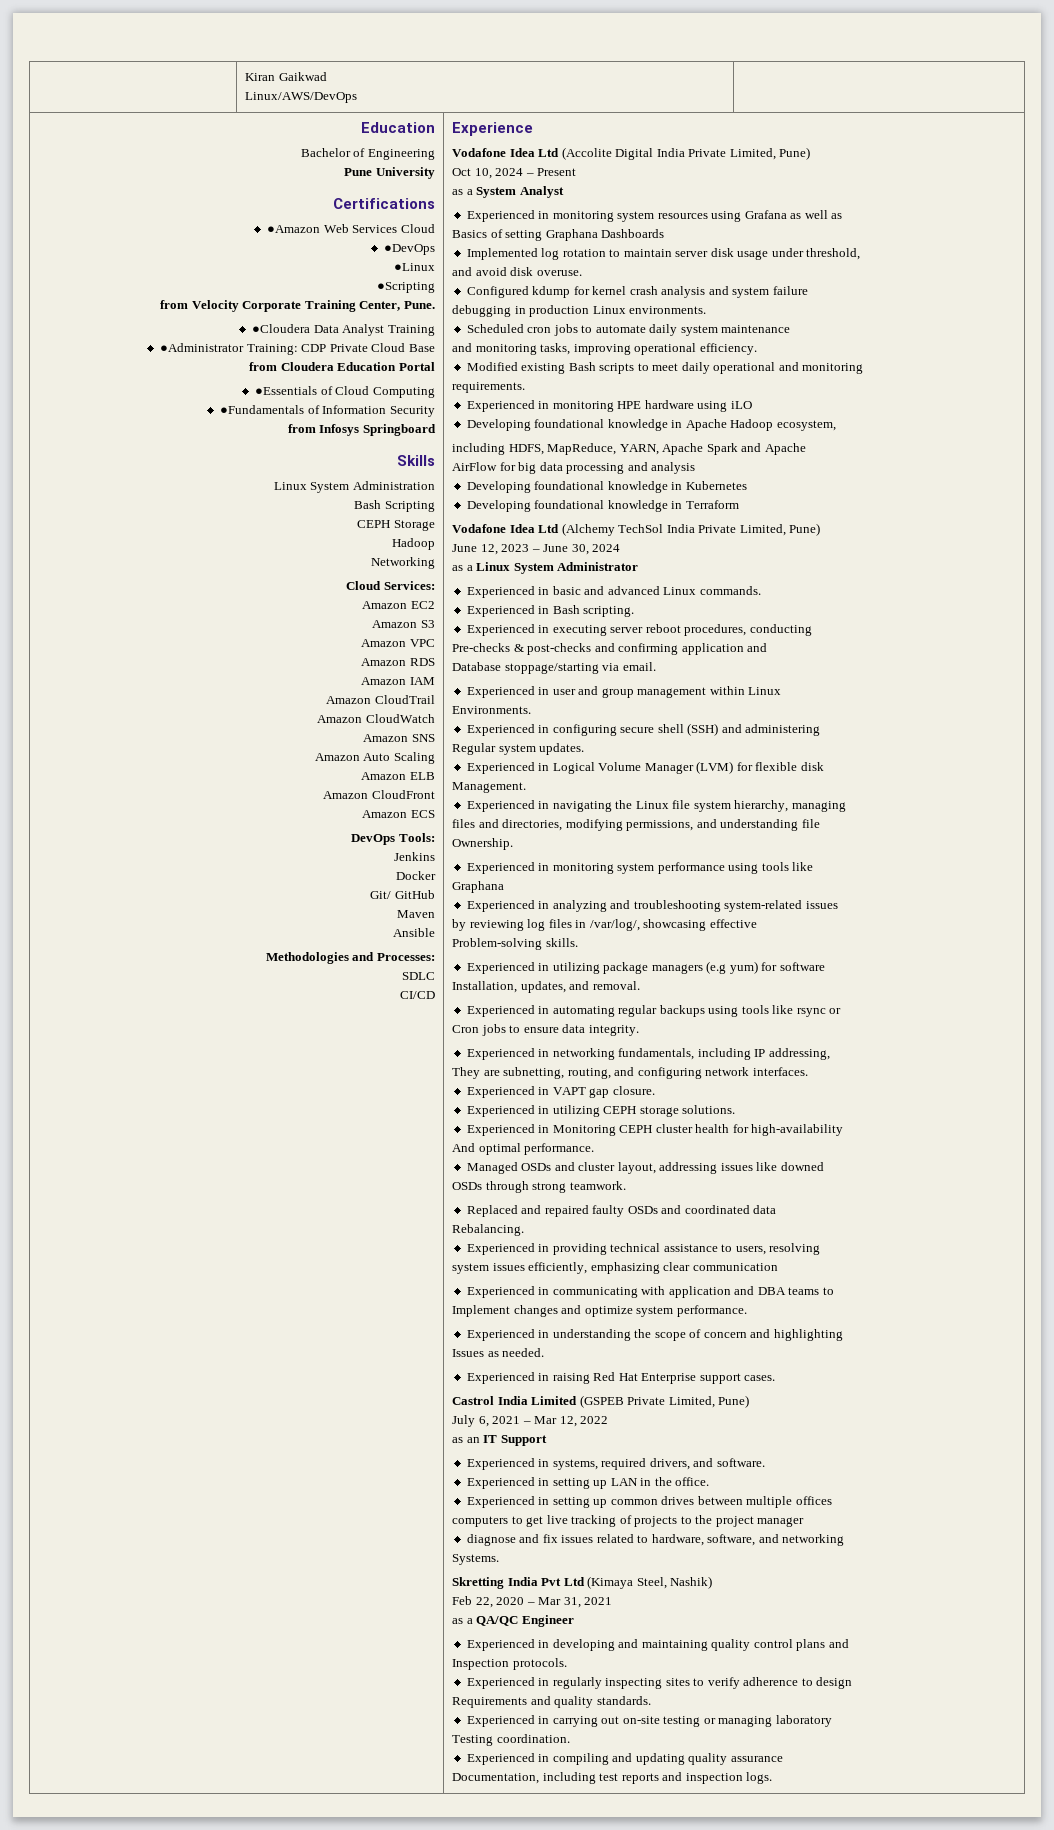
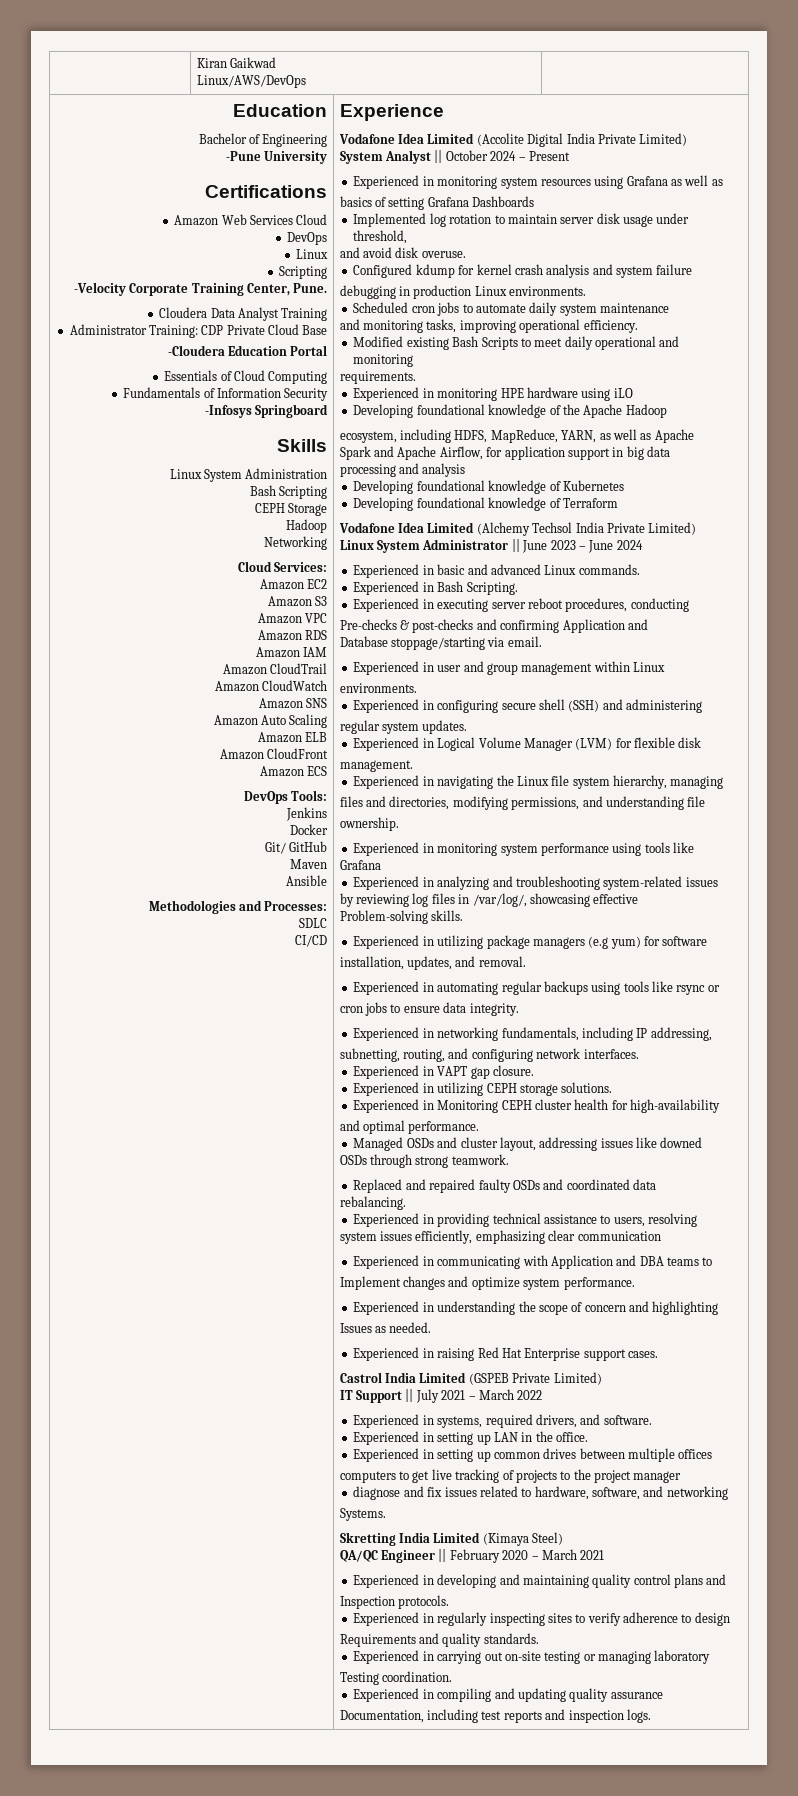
- Pune University
+ -Pune University
- ●Amazon Web Services Cloud
- ●DevOps
- ●Linux
- ●Scripting
- from Velocity Corporate Training Center, Pune.
+ Amazon Web Services Cloud
+ DevOps
+ Linux
+ Scripting
+ -Velocity Corporate Training Center, Pune.
- ●Cloudera Data Analyst Training
+ Cloudera Data Analyst Training
- ●Administrator Training: CDP Private Cloud Base
+ Administrator Training: CDP Private Cloud Base
- from Cloudera Education Portal
+ -Cloudera Education Portal
- ●Essentials of Cloud Computing
+ Essentials of Cloud Computing
- ●Fundamentals of Information Security
+ Fundamentals of Information Security
- from Infosys Springboard
+ -Infosys Springboard
- Vodafone Idea Ltd (Accolite Digital India Private Limited, Pune)
- Oct 10, 2024 – Present
+ Vodafone Idea Limited (Accolite Digital India Private Limited)
+ System Analyst || October 2024 – Present
- as a System Analyst
- Basics of setting Graphana Dashboards
+ basics of setting Grafana Dashboards
- Modified existing Bash scripts to meet daily operational and monitoring
+ Modified existing Bash Scripts to meet daily operational and monitoring
- Developing foundational knowledge in Apache Hadoop ecosystem,
- including HDFS, MapReduce, YARN, Apache Spark and Apache
- AirFlow for big data processing and analysis
+ Developing foundational knowledge of the Apache Hadoop
+ ecosystem, including HDFS, MapReduce, YARN, as well as Apache
+ Spark and Apache Airflow, for application support in big data
+ processing and analysis
- Developing foundational knowledge in Kubernetes
+ Developing foundational knowledge of Kubernetes
- Developing foundational knowledge in Terraform
+ Developing foundational knowledge of Terraform
- Vodafone Idea Ltd (Alchemy TechSol India Private Limited, Pune)
- June 12, 2023 – June 30, 2024
- as a Linux System Administrator
+ Vodafone Idea Limited (Alchemy Techsol India Private Limited)
+ Linux System Administrator || June 2023 – June 2024
- Experienced in Bash scripting.
+ Experienced in Bash Scripting.
- Pre-checks & post-checks and confirming application and
+ Pre-checks & post-checks and confirming Application and
  Experienced in user and group management within Linux
- Environments.
+ environments.
- Regular system updates.
+ regular system updates.
- Management.
+ management.
- Ownership.
+ ownership.
  Experienced in monitoring system performance using tools like
- Graphana
+ Grafana
- Installation, updates, and removal.
+ installation, updates, and removal.
- Cron jobs to ensure data integrity.
+ cron jobs to ensure data integrity.
- They are subnetting, routing, and configuring network interfaces.
+ subnetting, routing, and configuring network interfaces.
- And optimal performance.
+ and optimal performance.
- Rebalancing.
+ rebalancing.
- Experienced in communicating with application and DBA teams to
+ Experienced in communicating with Application and DBA teams to
- Castrol India Limited (GSPEB Private Limited, Pune)
- July 6, 2021 – Mar 12, 2022
- as an IT Support
+ Castrol India Limited (GSPEB Private Limited)
+ IT Support || July 2021 – March 2022
- Skretting India Pvt Ltd (Kimaya Steel, Nashik)
- Feb 22, 2020 – Mar 31, 2021
- as a QA/QC Engineer
+ Skretting India Limited (Kimaya Steel)
+ QA/QC Engineer || February 2020 – March 2021

